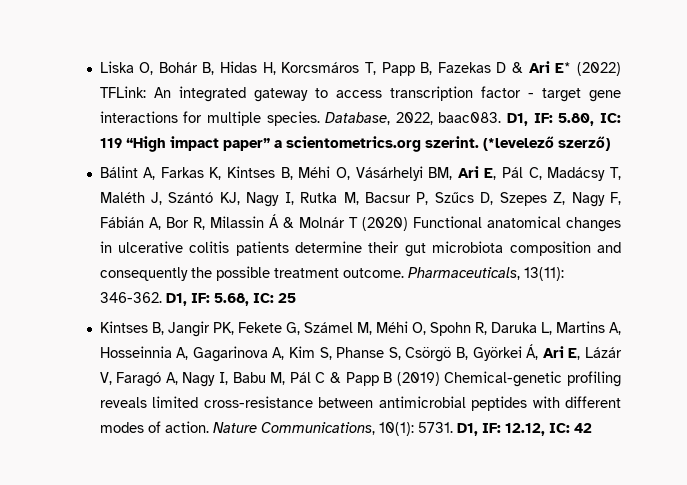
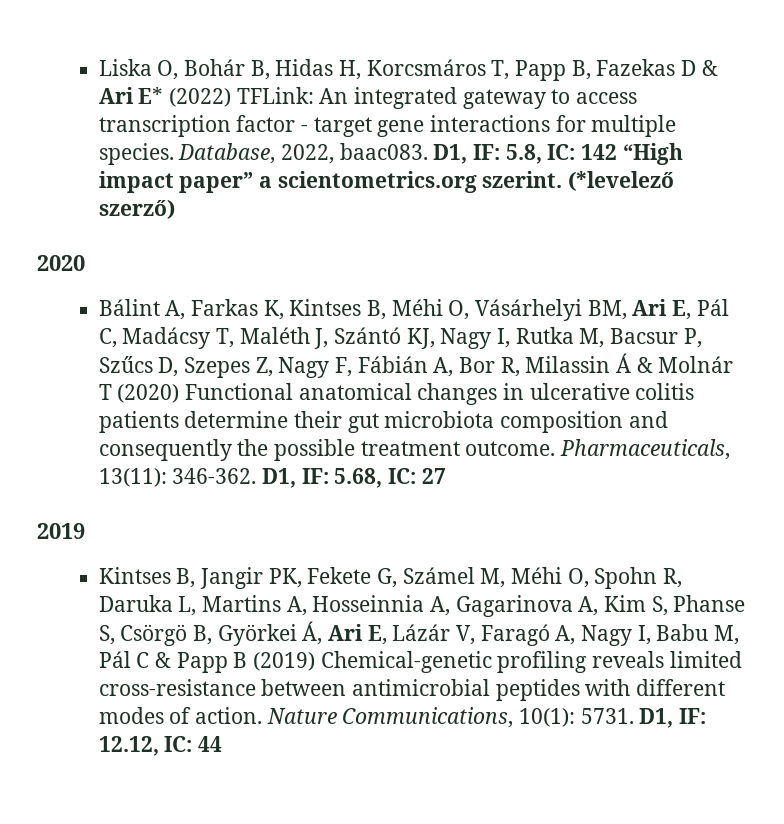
- D1, IF: 5.80, IC: 119 “High impact paper” a scientometrics.org szerint.
+ D1, IF: 5.8, IC: 142 “High impact paper” a scientometrics.org szerint.
+ 2020
- D1, IF: 5.68, IC: 25
+ D1, IF: 5.68, IC: 27
+ 2019
- D1, IF: 12.12, IC: 42
+ D1, IF: 12.12, IC: 44

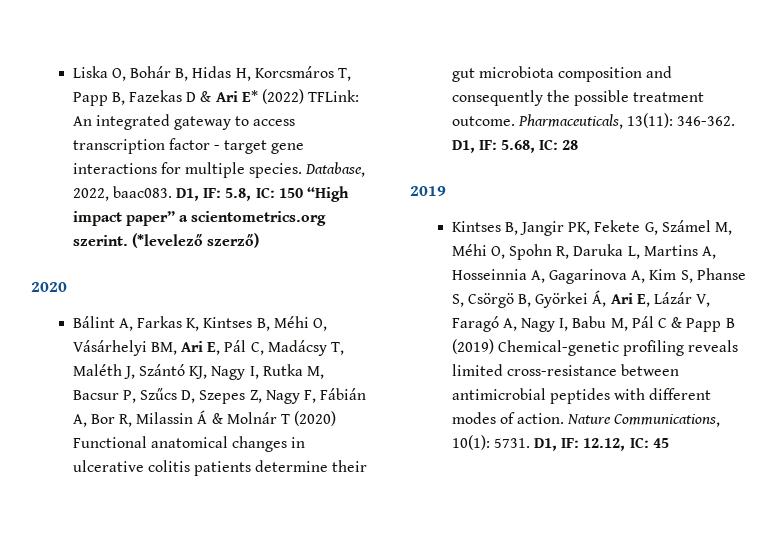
- D1, IF: 5.8, IC: 142 “High impact paper” a scientometrics.org szerint.
+ D1, IF: 5.8, IC: 150 “High impact paper” a scientometrics.org szerint.
- D1, IF: 5.68, IC: 27
+ D1, IF: 5.68, IC: 28
- D1, IF: 12.12, IC: 44
+ D1, IF: 12.12, IC: 45

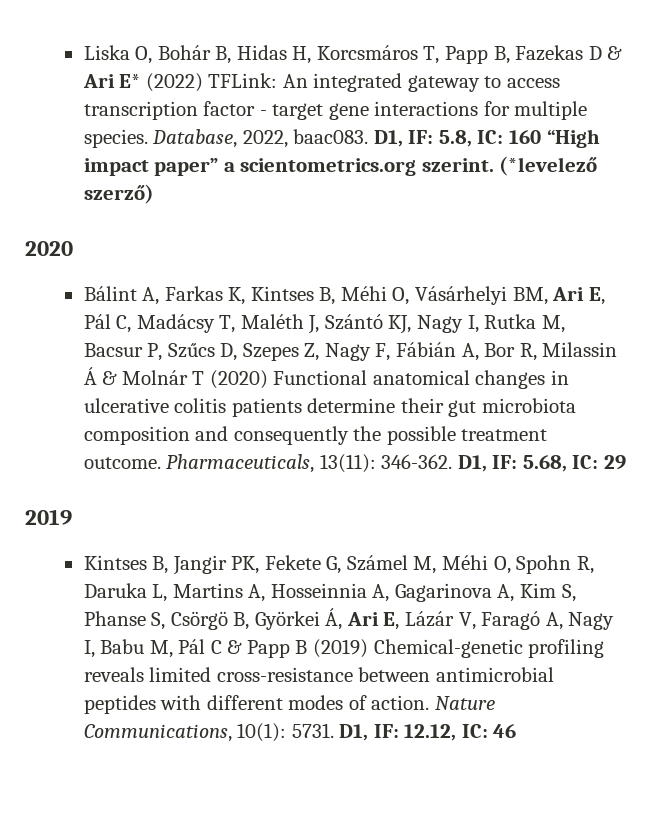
- D1, IF: 5.8, IC: 150 “High impact paper” a scientometrics.org szerint.
+ D1, IF: 5.8, IC: 160 “High impact paper” a scientometrics.org szerint.
- D1, IF: 5.68, IC: 28
+ D1, IF: 5.68, IC: 29
- D1, IF: 12.12, IC: 45
+ D1, IF: 12.12, IC: 46

